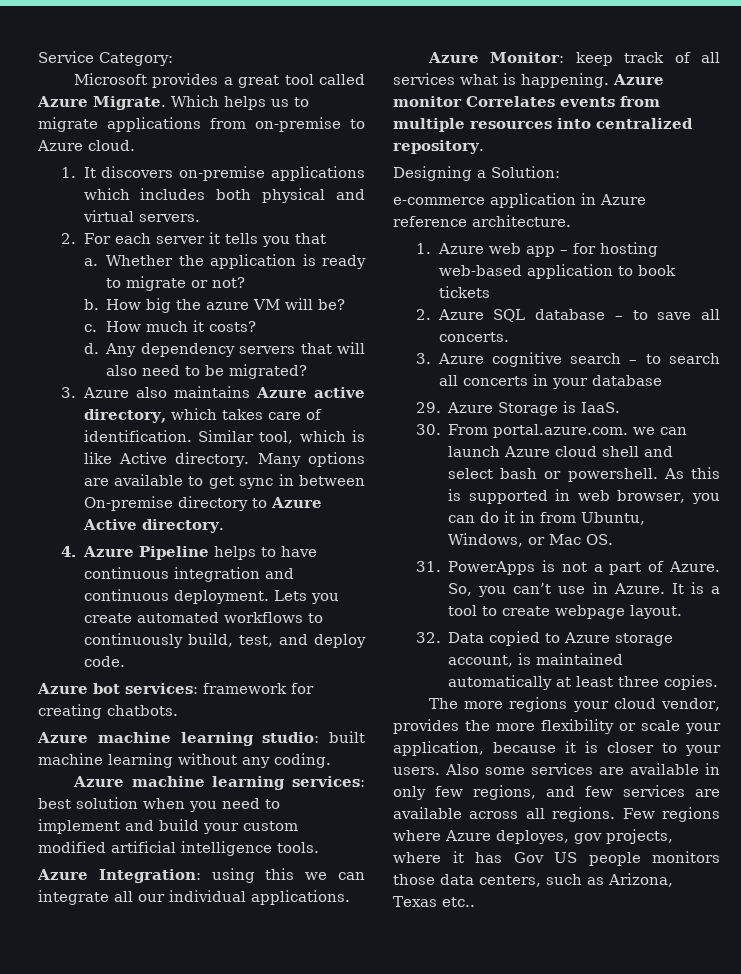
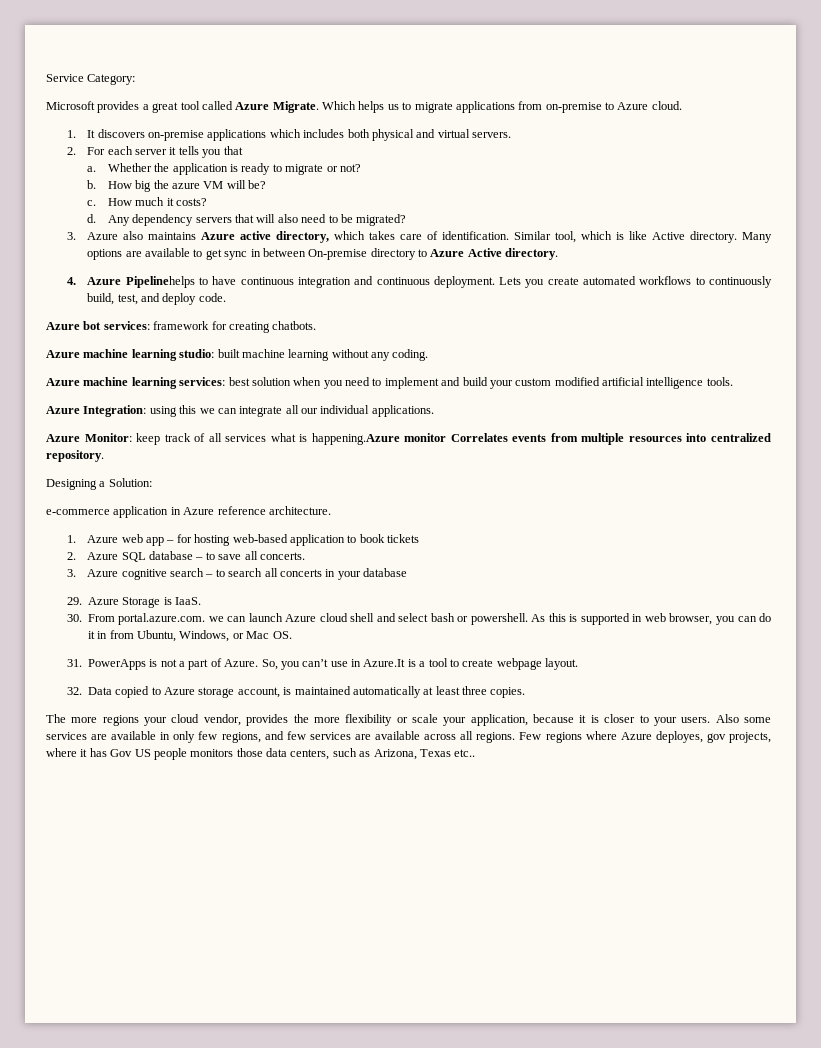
- 4. Azure Pipeline helps to have continuous integration and continuous deployment.
+ 4. Azure Pipelinehelps to have continuous integration and continuous deployment.
- Azure Monitor: keep track of all services what is happening. Azure monitor Correlates events from multiple resources into centralized repository.
+ Azure Monitor: keep track of all services what is happening.Azure monitor Correlates events from multiple resources into centralized repository.
- So, you can’t use in Azure. It is a tool to create webpage layout.
+ So, you can’t use in Azure.It is a tool to create webpage layout.

